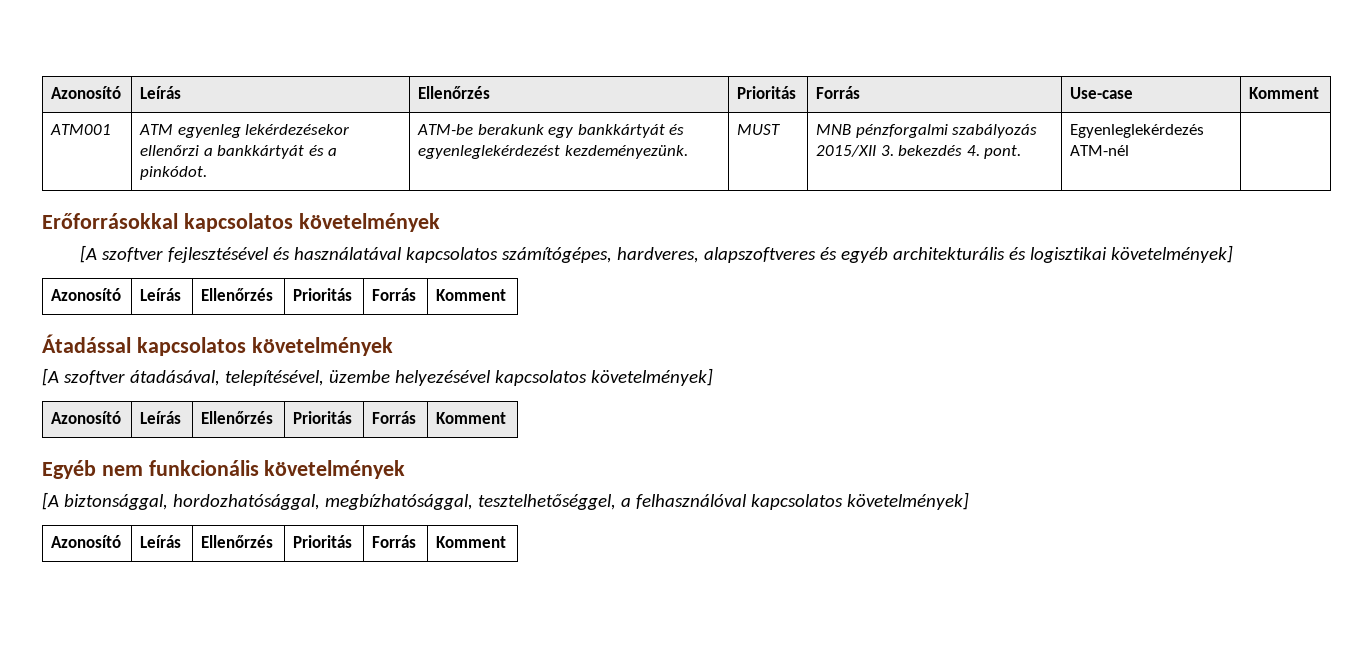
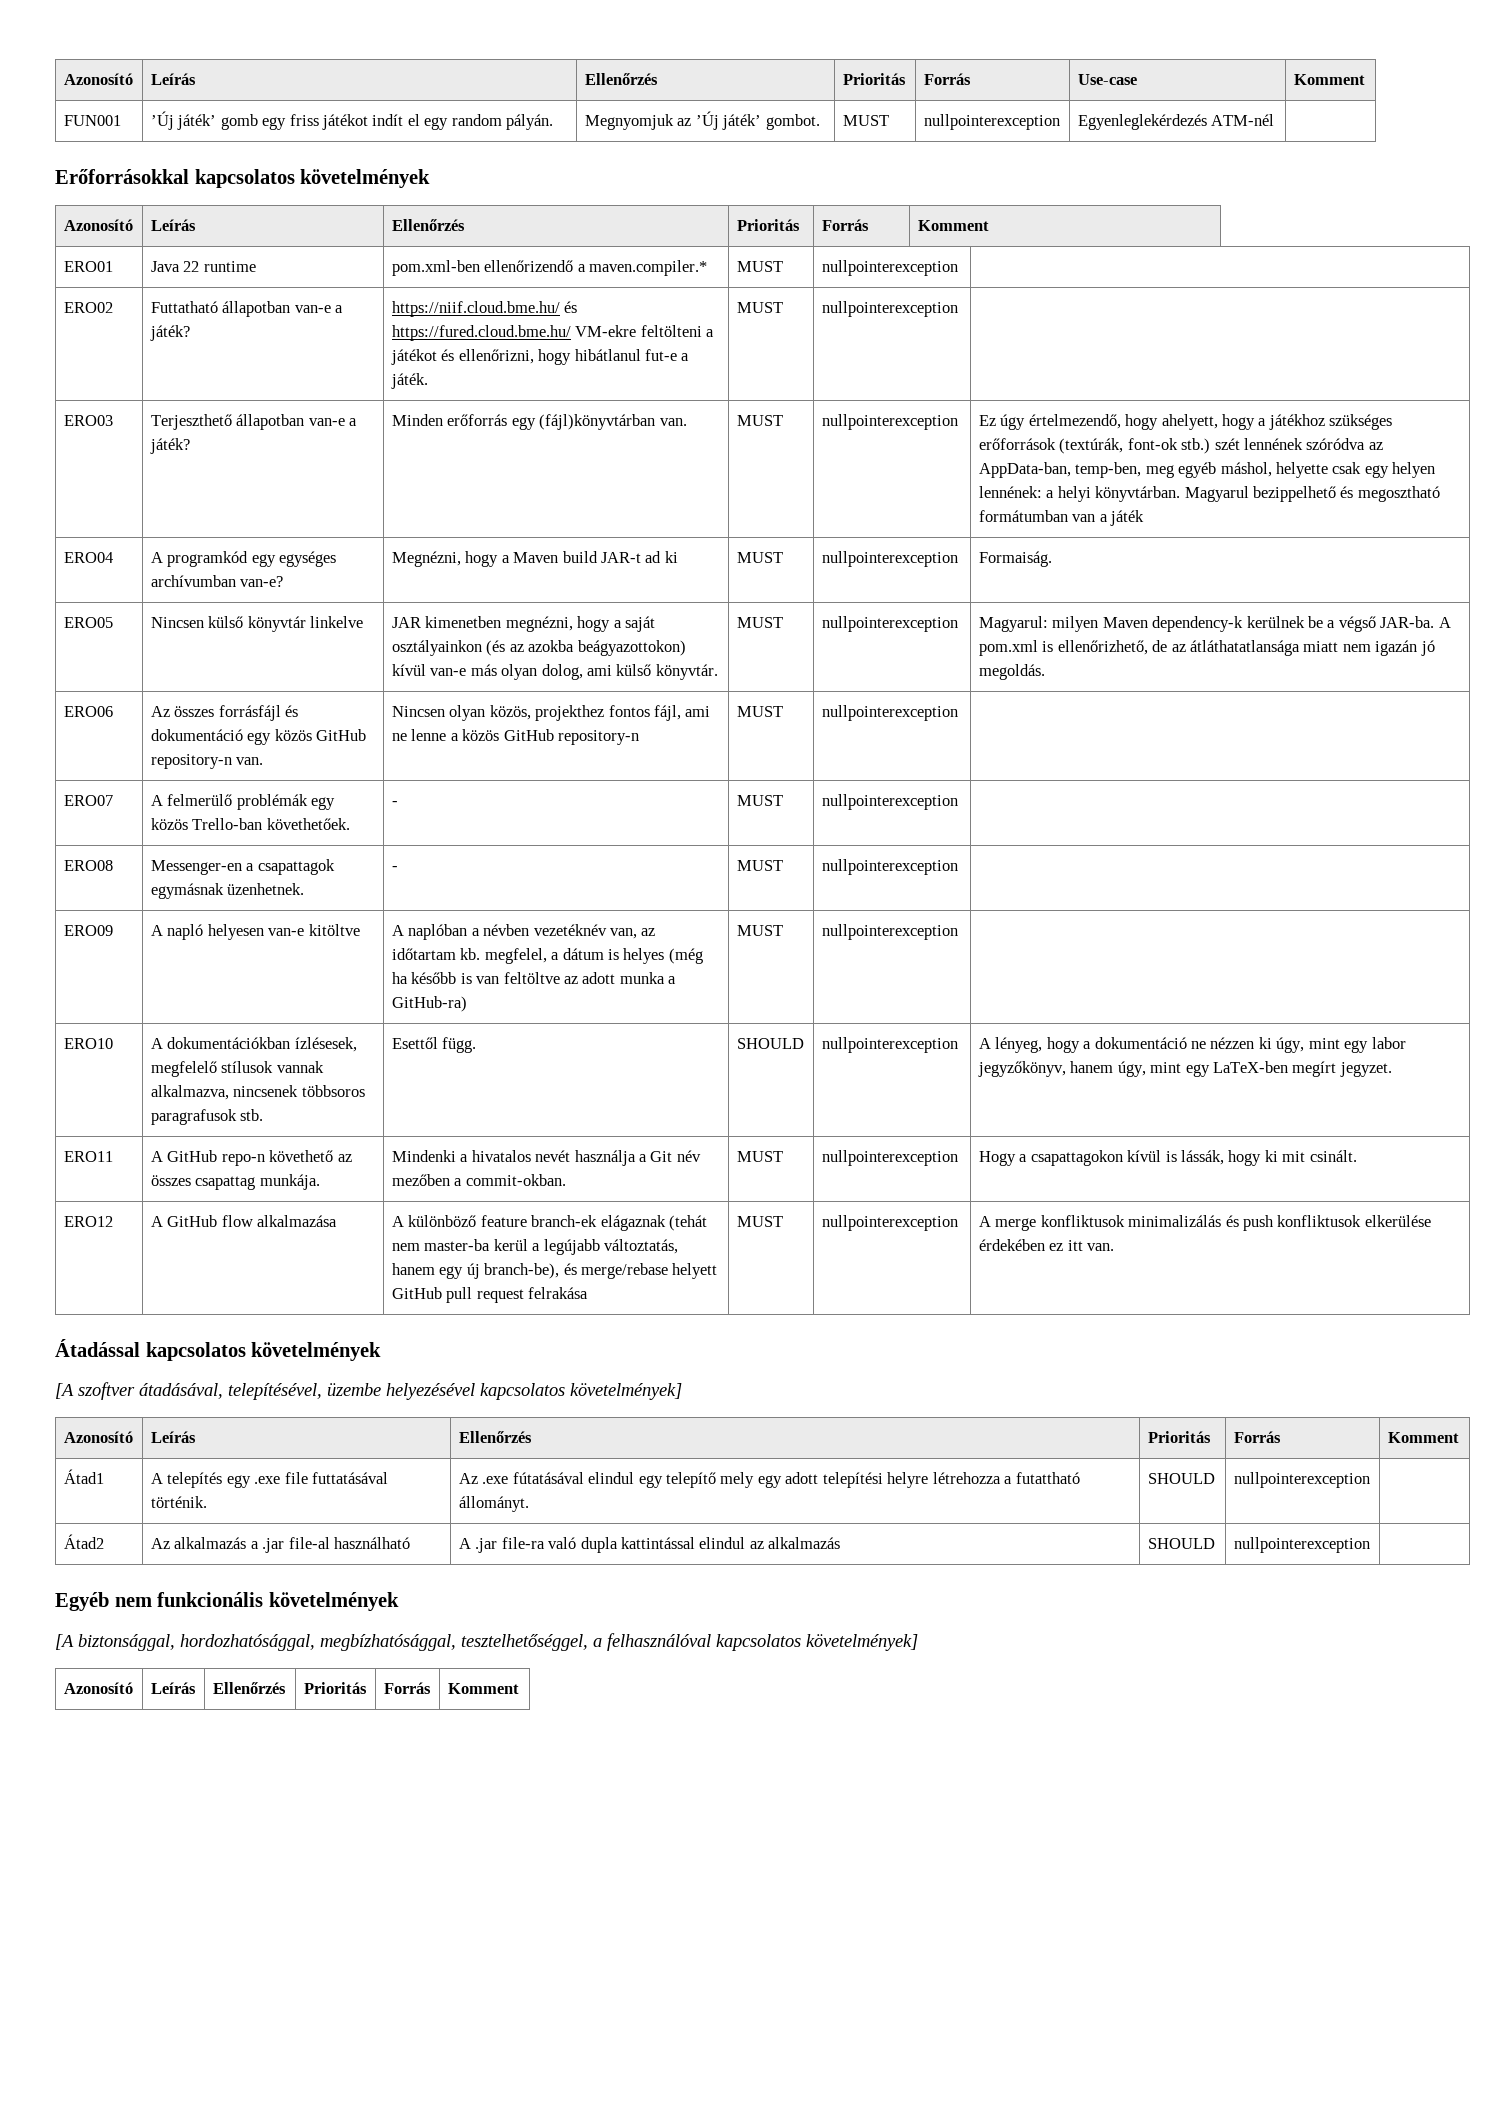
- ATM001 | ATM egyenleg lekérdezésekor ellenőrzi a bankkártyát és a pinkódot. | ATM-be berakunk egy bankkártyát és egyenleglekérdezést kezdeményezünk. | MUST | MNB pénzforgalmi szabályozás 2015/XII 3. bekezdés 4. pont. | Egyenleglekérdezés ATM-nél |
+ FUN001 | ’Új játék’ gomb egy friss játékot indít el egy random pályán. | Megnyomjuk az ’Új játék’ gombot. | MUST | nullpointerexception | Egyenleglekérdezés ATM-nél |
  Erőforrásokkal kapcsolatos követelmények
- [A szoftver fejlesztésével és használatával kapcsolatos számítógépes, hardveres, alapszoftveres és egyéb architekturális és logisztikai követelmények]
  Azonosító | Leírás | Ellenőrzés | Prioritás | Forrás | Komment
+ ERO01 | Java 22 runtime | pom.xml-ben ellenőrizendő a maven.compiler.* | MUST | nullpointerexception |
+ ERO02 | Futtatható állapotban van-e a játék? | https://niif.cloud.bme.hu/ és https://fured.cloud.bme.hu/ VM-ekre feltölteni a játékot és ellenőrizni, hogy hibátlanul fut-e a játék. | MUST | nullpointerexception |
+ ERO03 | Terjeszthető állapotban van-e a játék? | Minden erőforrás egy (fájl)könyvtárban van. | MUST | nullpointerexception | Ez úgy értelmezendő, hogy ahelyett, hogy a játékhoz szükséges erőforrások (textúrák, font-ok stb.) szét lennének szóródva az AppData-ban, temp-ben, meg egyéb máshol, helyette csak egy helyen lennének: a helyi könyvtárban. Magyarul bezippelhető és megosztható formátumban van a játék
+ ERO04 | A programkód egy egységes archívumban van-e? | Megnézni, hogy a Maven build JAR-t ad ki | MUST | nullpointerexception | Formaiság.
+ ERO05 | Nincsen külső könyvtár linkelve | JAR kimenetben megnézni, hogy a saját osztályainkon (és az azokba beágyazottokon) kívül van-e más olyan dolog, ami külső könyvtár. | MUST | nullpointerexception | Magyarul: milyen Maven dependency-k kerülnek be a végső JAR-ba. A pom.xml is ellenőrizhető, de az átláthatatlansága miatt nem igazán jó megoldás.
+ ERO06 | Az összes forrásfájl és dokumentáció egy közös GitHub repository-n van. | Nincsen olyan közös, projekthez fontos fájl, ami ne lenne a közös GitHub repository-n | MUST | nullpointerexception |
+ ERO07 | A felmerülő problémák egy közös Trello-ban követhetőek. | - | MUST | nullpointerexception |
+ ERO08 | Messenger-en a csapattagok egymásnak üzenhetnek. | - | MUST | nullpointerexception |
+ ERO09 | A napló helyesen van-e kitöltve | A naplóban a névben vezetéknév van, az időtartam kb. megfelel, a dátum is helyes (még ha később is van feltöltve az adott munka a GitHub-ra) | MUST | nullpointerexception |
+ ERO10 | A dokumentációkban ízlésesek, megfelelő stílusok vannak alkalmazva, nincsenek többsoros paragrafusok stb. | Esettől függ. | SHOULD | nullpointerexception | A lényeg, hogy a dokumentáció ne nézzen ki úgy, mint egy labor jegyzőkönyv, hanem úgy, mint egy LaTeX-ben megírt jegyzet.
+ ERO11 | A GitHub repo-n követhető az összes csapattag munkája. | Mindenki a hivatalos nevét használja a Git név mezőben a commit-okban. | MUST | nullpointerexception | Hogy a csapattagokon kívül is lássák, hogy ki mit csinált.
+ ERO12 | A GitHub flow alkalmazása | A különböző feature branch-ek elágaznak (tehát nem master-ba kerül a legújabb változtatás, hanem egy új branch-be), és merge/rebase helyett GitHub pull request felrakása | MUST | nullpointerexception | A merge konfliktusok minimalizálás és push konfliktusok elkerülése érdekében ez itt van.
+ Átad1 | A telepítés egy .exe file futtatásával történik. | Az .exe fútatásával elindul egy telepítő mely egy adott telepítési helyre létrehozza a futattható állományt. | SHOULD | nullpointerexception |
+ Átad2 | Az alkalmazás a .jar file-al használható | A .jar file-ra való dupla kattintással elindul az alkalmazás | SHOULD | nullpointerexception |

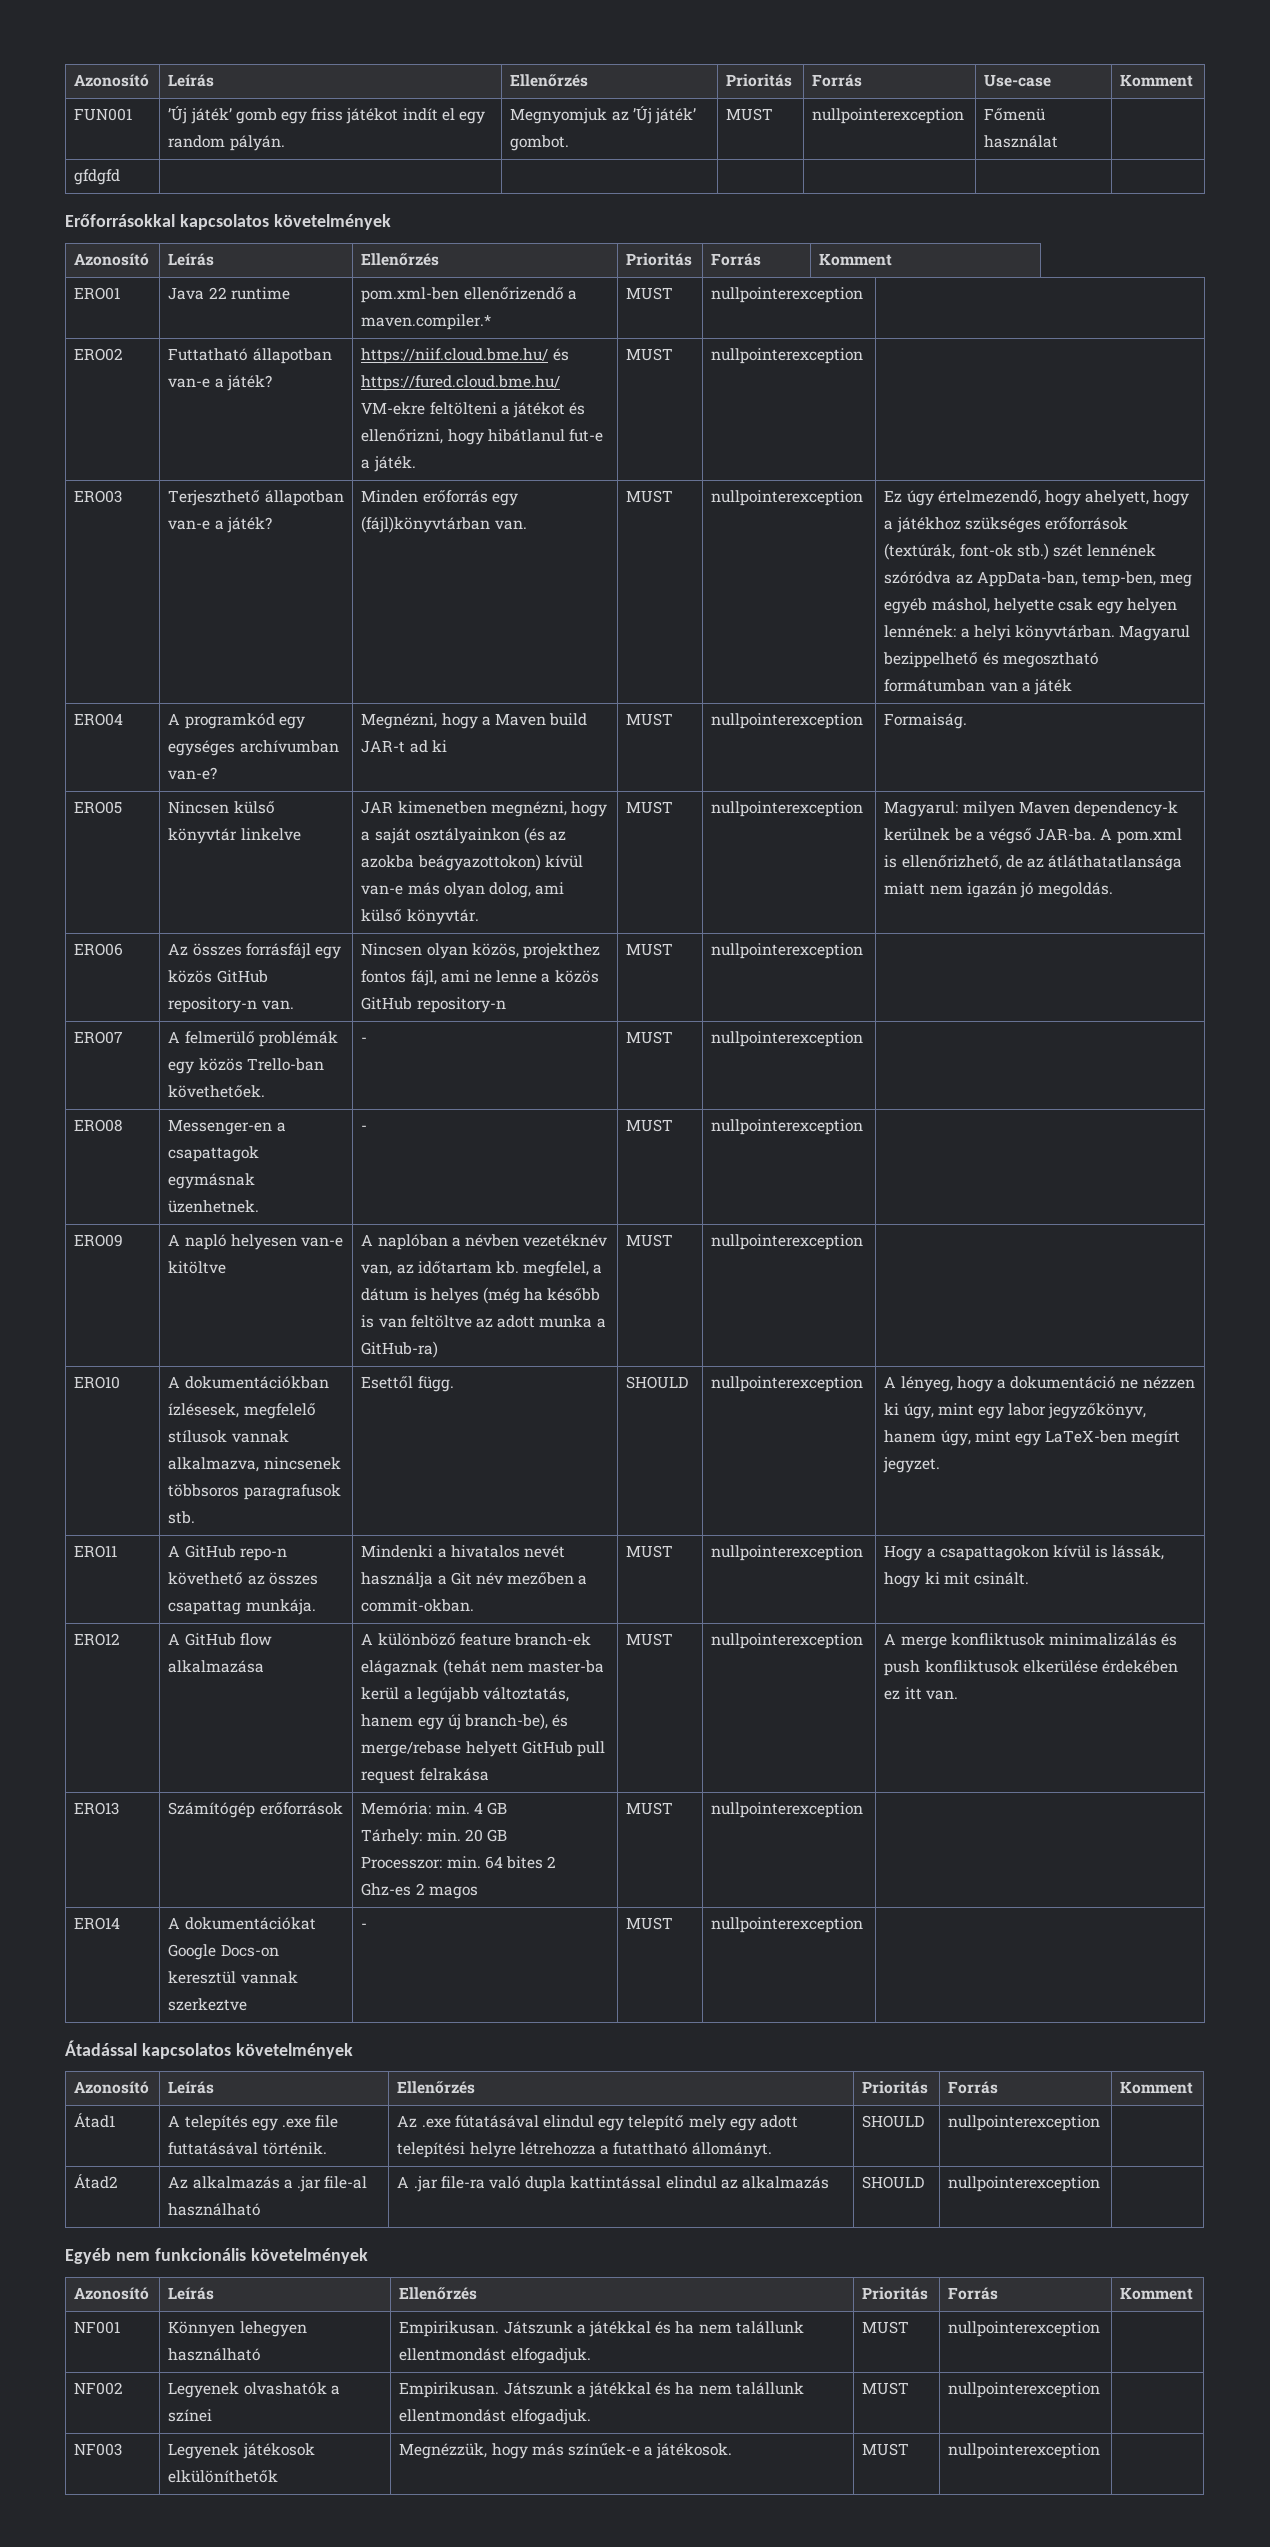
- FUN001 | ’Új játék’ gomb egy friss játékot indít el egy random pályán. | Megnyomjuk az ’Új játék’ gombot. | MUST | nullpointerexception | Egyenleglekérdezés ATM-nél |
+ FUN001 | ’Új játék’ gomb egy friss játékot indít el egy random pályán. | Megnyomjuk az ’Új játék’ gombot. | MUST | nullpointerexception | Főmenü használat |
+ gfdgfd | | | | | |
- ERO06 | Az összes forrásfájl és dokumentáció egy közös GitHub repository-n van. | Nincsen olyan közös, projekthez fontos fájl, ami ne lenne a közös GitHub repository-n | MUST | nullpointerexception |
+ ERO06 | Az összes forrásfájl egy közös GitHub repository-n van. | Nincsen olyan közös, projekthez fontos fájl, ami ne lenne a közös GitHub repository-n | MUST | nullpointerexception |
+ ERO13 | Számítógép erőforrások | Memória: min. 4 GB
+ Tárhely: min. 20 GB
+ Processzor: min. 64 bites 2 Ghz-es 2 magos | MUST | nullpointerexception |
+ ERO14 | A dokumentációkat Google Docs-on keresztül vannak szerkeztve | - | MUST | nullpointerexception |
  Átadással kapcsolatos követelmények
- [A szoftver átadásával, telepítésével, üzembe helyezésével kapcsolatos követelmények]
  Egyéb nem funkcionális követelmények
- [A biztonsággal, hordozhatósággal, megbízhatósággal, tesztelhetőséggel, a felhasználóval kapcsolatos követelmények]
  Azonosító | Leírás | Ellenőrzés | Prioritás | Forrás | Komment
+ NF001 | Könnyen lehegyen használható | Empirikusan. Játszunk a játékkal és ha nem talállunk ellentmondást elfogadjuk. | MUST | nullpointerexception |
+ NF002 | Legyenek olvashatók a színei | Empirikusan. Játszunk a játékkal és ha nem talállunk ellentmondást elfogadjuk. | MUST | nullpointerexception |
+ NF003 | Legyenek játékosok elkülöníthetők | Megnézzük, hogy más színűek-e a játékosok. | MUST | nullpointerexception |

